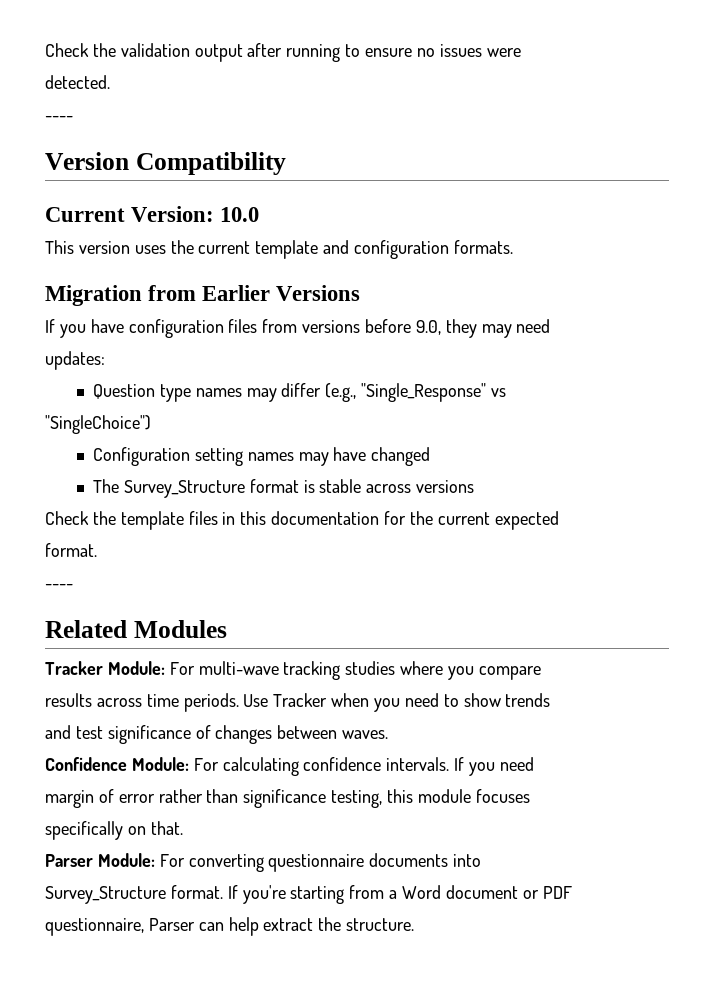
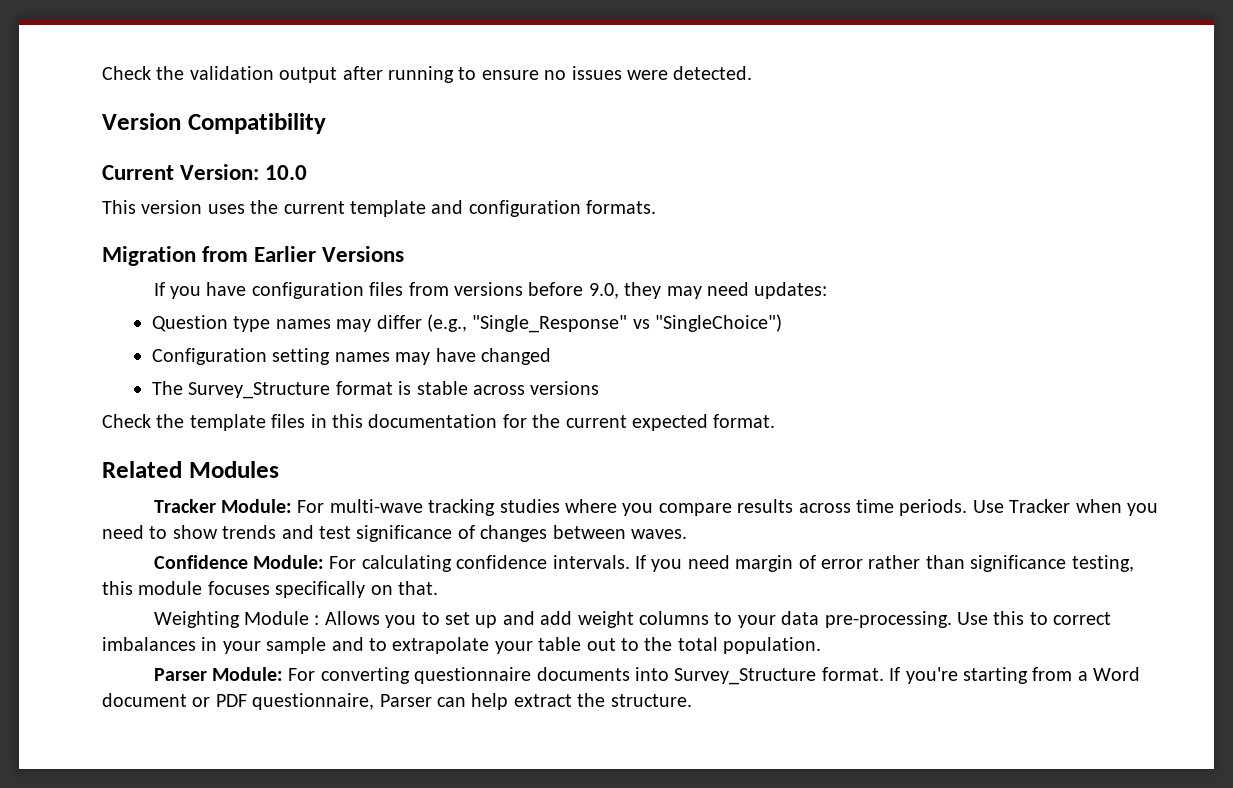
- Check the validation output after running to ensure no issues were
- detected.
- ----
+ Check the validation output after running to ensure no issues were detected.
- If you have configuration files from versions before 9.0, they may need
- updates:
+ If you have configuration files from versions before 9.0, they may need updates:
- Question type names may differ (e.g., "Single_Response" vs
- "SingleChoice")
+ Question type names may differ (e.g., "Single_Response" vs "SingleChoice")
- Check the template files in this documentation for the current expected
- format.
- ----
+ Check the template files in this documentation for the current expected format.
- Tracker Module: For multi-wave tracking studies where you compare
- results across time periods.
+ Tracker Module: For multi-wave tracking studies where you compare results across time periods.
- Use Tracker when you need to show trends
- and test significance of changes between waves.
+ Use Tracker when you need to show trends and test significance of changes between waves.
- If you need
- margin of error rather than significance testing, this module focuses
- specifically on that.
+ If you need margin of error rather than significance testing, this module focuses specifically on that.
+ Weighting Module : Allows you to set up and add weight columns to your data pre-processing. Use this to correct imbalances in your sample and to extrapolate your table out to the total population.
- Parser Module: For converting questionnaire documents into
- Survey_Structure format.
+ Parser Module: For converting questionnaire documents into Survey_Structure format.
- If you're starting from a Word document or PDF
- questionnaire, Parser can help extract the structure.
+ If you're starting from a Word document or PDF questionnaire, Parser can help extract the structure.

